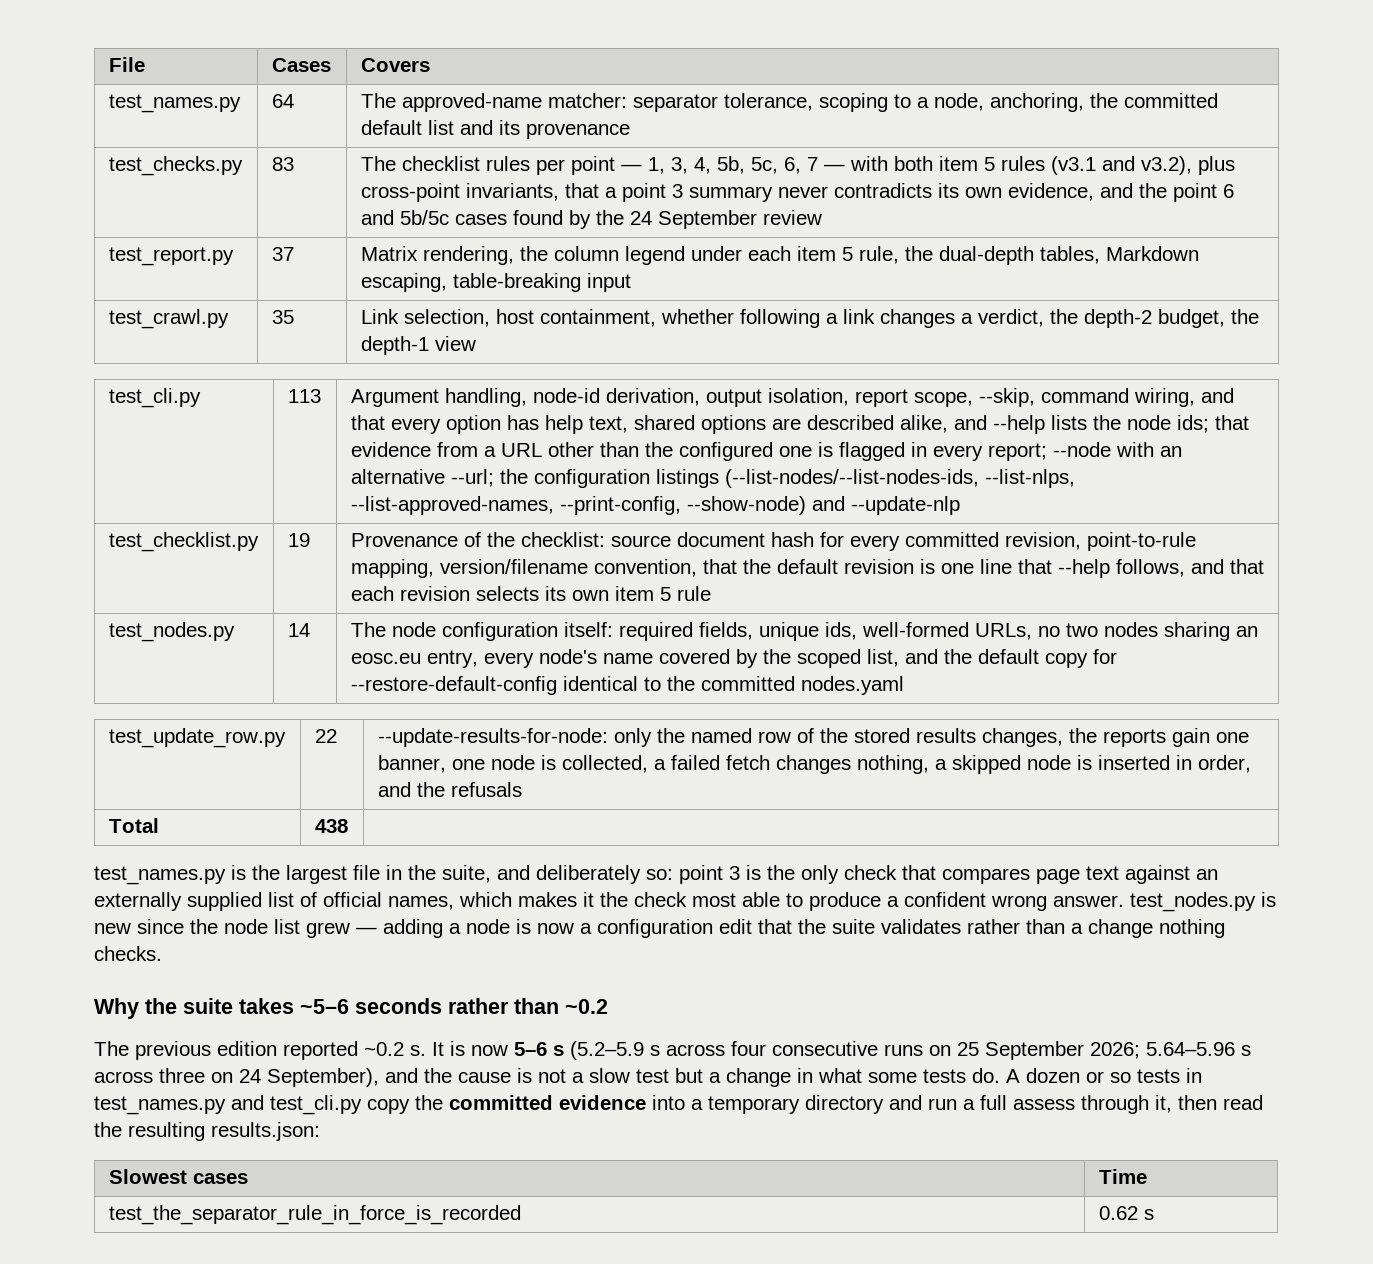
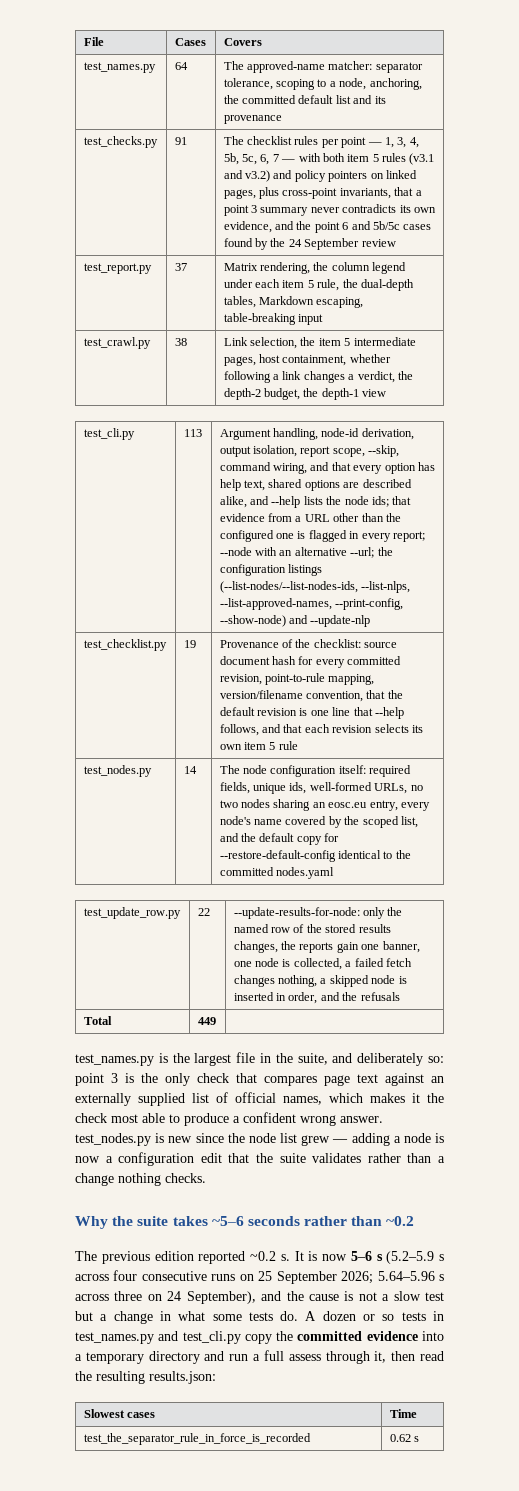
- 83
+ 91
- The checklist rules per point — 1, 3, 4, 5b, 5c, 6, 7 — with both item 5 rules (v3.1 and v3.2), plus cross-point invariants, that a point 3 summary never contradicts its own evidence, and the point 6 and 5b/5c cases found by the 24 September review
+ The checklist rules per point — 1, 3, 4, 5b, 5c, 6, 7 — with both item 5 rules (v3.1 and v3.2) and policy pointers on linked pages, plus cross-point invariants, that a point 3 summary never contradicts its own evidence, and the point 6 and 5b/5c cases found by the 24 September review
- test_crawl.py | 35 | Link selection, host containment, whether following a link changes a verdict, the depth-2 budget, the depth-1 view
+ test_crawl.py | 38 | Link selection, the item 5 intermediate pages, host containment, whether following a link changes a verdict, the depth-2 budget, the depth-1 view
- Total | 438 |
+ Total | 449 |

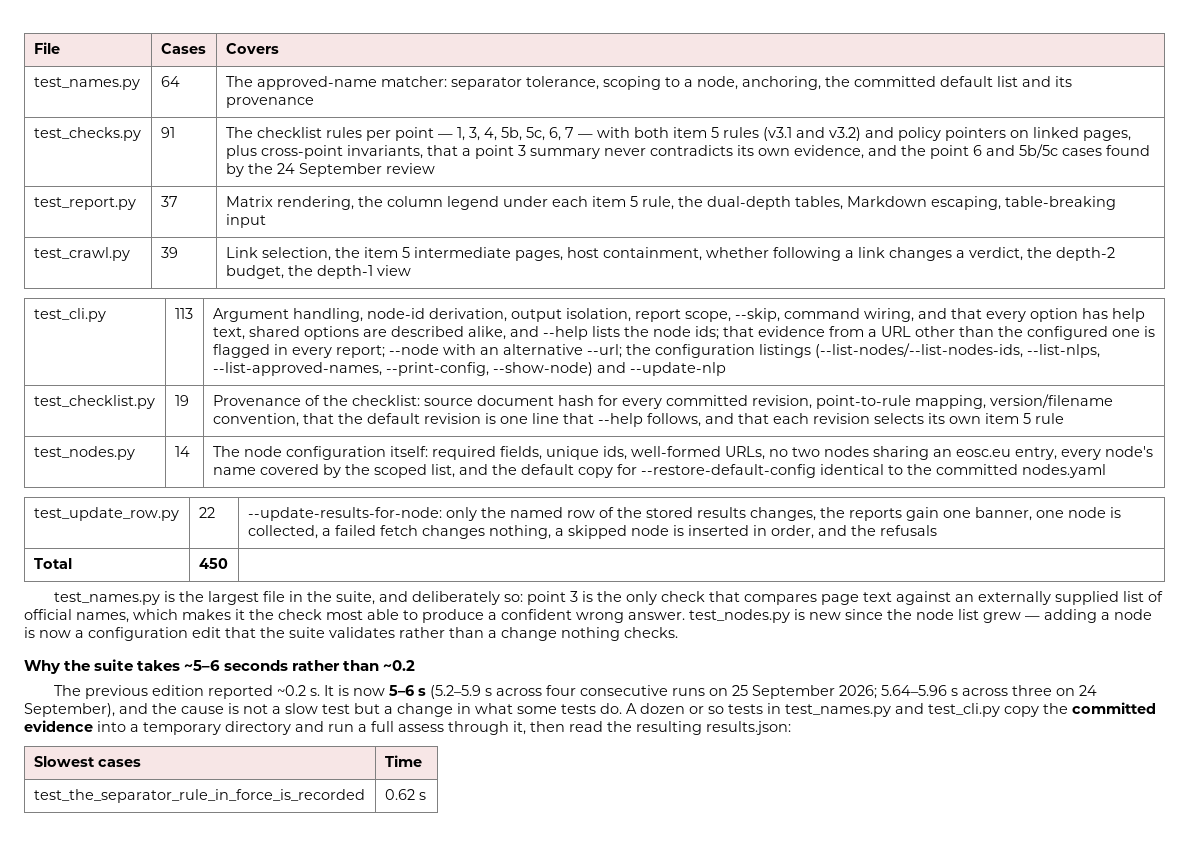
- test_crawl.py | 38 | Link selection, the item 5 intermediate pages, host containment, whether following a link changes a verdict, the depth-2 budget, the depth-1 view
+ test_crawl.py | 39 | Link selection, the item 5 intermediate pages, host containment, whether following a link changes a verdict, the depth-2 budget, the depth-1 view
- Total | 449 |
+ Total | 450 |

